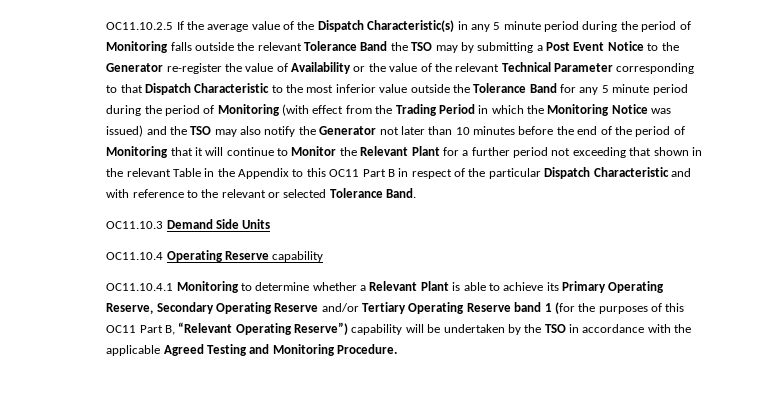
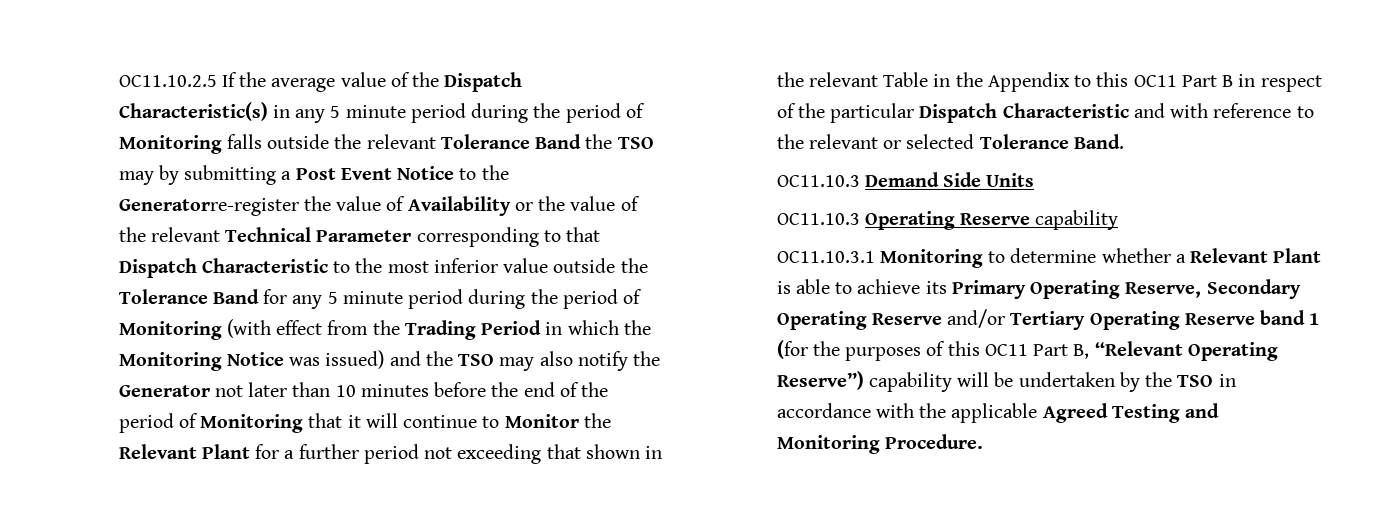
- OC11.10.2.5 If the average value of the Dispatch Characteristic(s) in any 5 minute period during the period of Monitoring falls outside the relevant Tolerance Band the TSO may by submitting a Post Event Notice to the Generator re-register the value of Availability or the value of the relevant Technical Parameter corresponding to that Dispatch Characteristic to the most inferior value outside the Tolerance Band for any 5 minute period during the period of Monitoring (with effect from the Trading Period in which the Monitoring Notice was issued) and the TSO may also notify the Generator not later than 10 minutes before the end of the period of Monitoring that it will continue to Monitor the Relevant Plant for a further period not exceeding that shown in the relevant Table in the Appendix to this OC11 Part B in respect of the particular Dispatch Characteristic and with reference to the relevant or selected Tolerance Band.
+ OC11.10.2.5 If the average value of the Dispatch Characteristic(s) in any 5 minute period during the period of Monitoring falls outside the relevant Tolerance Band the TSO may by submitting a Post Event Notice to the Generatorre-register the value of Availability or the value of the relevant Technical Parameter corresponding to that Dispatch Characteristic to the most inferior value outside the Tolerance Band for any 5 minute period during the period of Monitoring (with effect from the Trading Period in which the Monitoring Notice was issued) and the TSO may also notify the Generator not later than 10 minutes before the end of the period of Monitoring that it will continue to Monitor the Relevant Plant for a further period not exceeding that shown in the relevant Table in the Appendix to this OC11 Part B in respect of the particular Dispatch Characteristic and with reference to the relevant or selected Tolerance Band.
- OC11.10.4 Operating Reserve capability
+ OC11.10.3 Operating Reserve capability
- OC11.10.4.1 Monitoring to determine whether a Relevant Plant is able to achieve its Primary Operating Reserve, Secondary Operating Reserve and/or Tertiary Operating Reserve band 1 (for the purposes of this OC11 Part B, “Relevant Operating Reserve”) capability will be undertaken by the TSO in accordance with the applicable Agreed Testing and Monitoring Procedure.
+ OC11.10.3.1 Monitoring to determine whether a Relevant Plant is able to achieve its Primary Operating Reserve, Secondary Operating Reserve and/or Tertiary Operating Reserve band 1 (for the purposes of this OC11 Part B, “Relevant Operating Reserve”) capability will be undertaken by the TSO in accordance with the applicable Agreed Testing and Monitoring Procedure.

